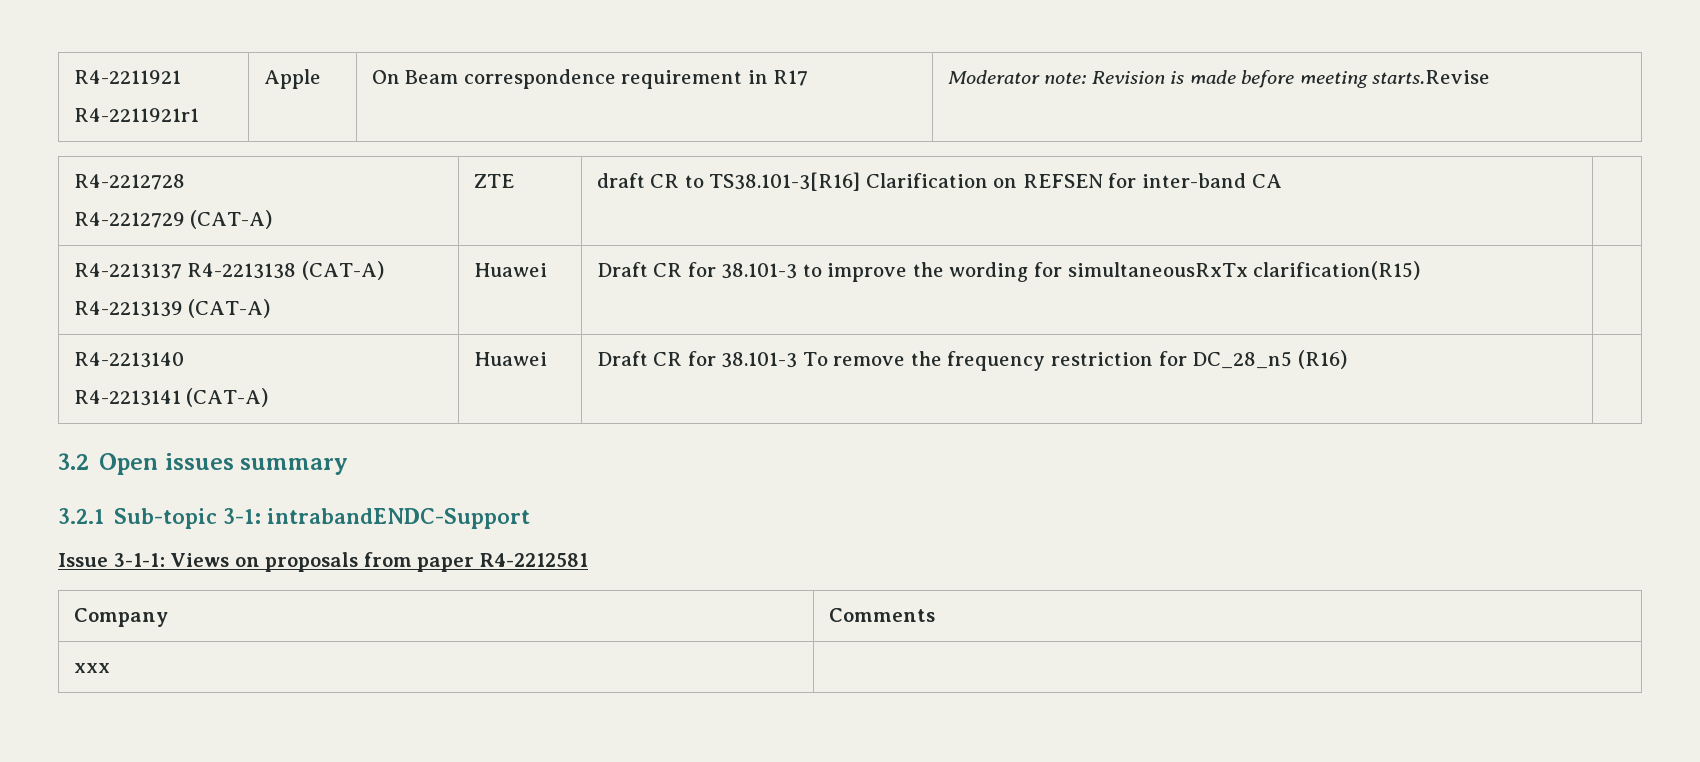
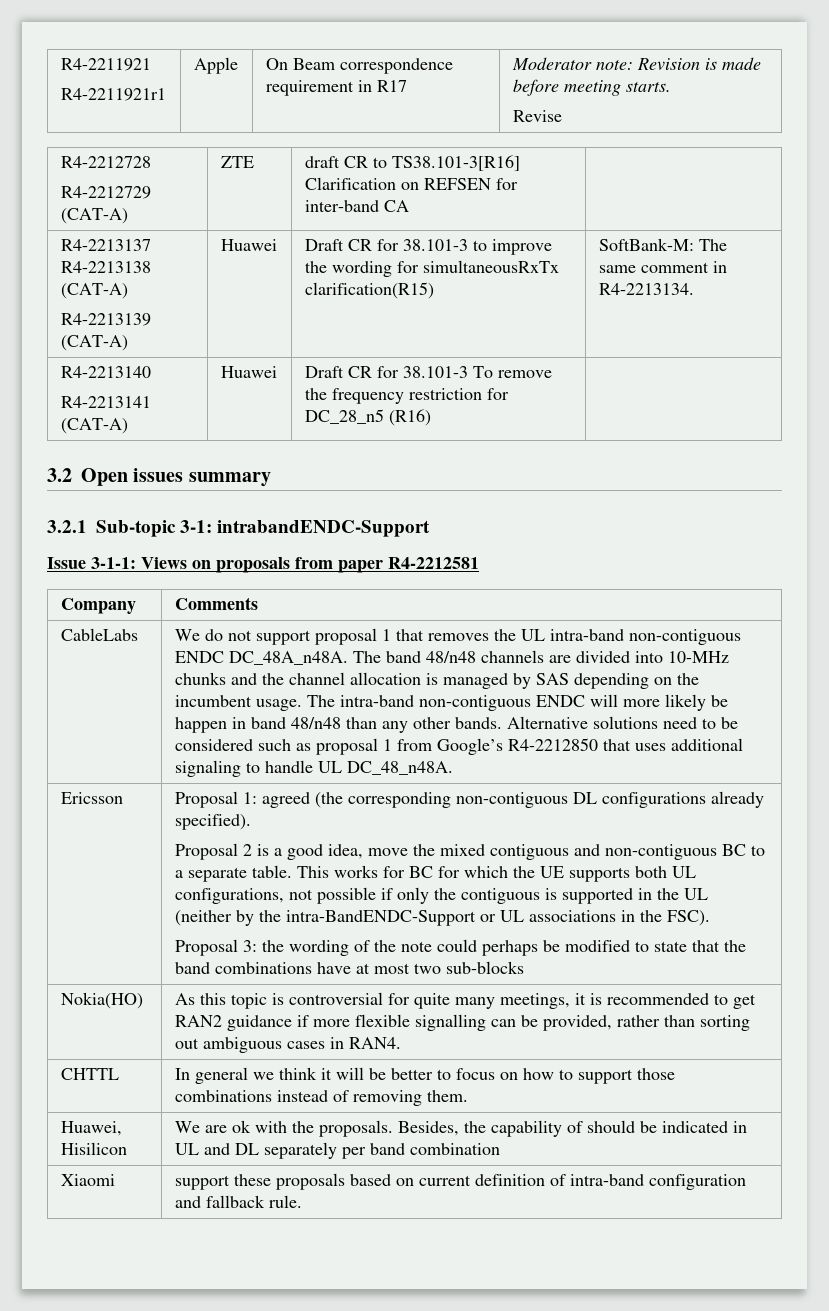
  R4-2211921
- R4-2211921r1 | Apple | On Beam correspondence requirement in R17 | Moderator note: Revision is made before meeting starts.Revise
+ R4-2211921r1 | Apple | On Beam correspondence requirement in R17 | Moderator note: Revision is made before meeting starts.
+ Revise
  R4-2213137 R4-2213138 (CAT-A)
- R4-2213139 (CAT-A) | Huawei | Draft CR for 38.101-3 to improve the wording for simultaneousRxTx clarification(R15) |
+ R4-2213139 (CAT-A) | Huawei | Draft CR for 38.101-3 to improve the wording for simultaneousRxTx clarification(R15) | SoftBank-M: The same comment in R4-2213134.
- xxx
+ CableLabs | We do not support proposal 1 that removes the UL intra-band non-contiguous ENDC DC_48A_n48A. The band 48/n48 channels are divided into 10-MHz chunks and the channel allocation is managed by SAS depending on the incumbent usage. The intra-band non-contiguous ENDC will more likely be happen in band 48/n48 than any other bands. Alternative solutions need to be considered such as proposal 1 from Google’s R4-2212850 that uses additional signaling to handle UL DC_48_n48A.
+ Ericsson | Proposal 1: agreed (the corresponding non-contiguous DL configurations already specified).
+ Proposal 2 is a good idea, move the mixed contiguous and non-contiguous BC to a separate table. This works for BC for which the UE supports both UL configurations, not possible if only the contiguous is supported in the UL (neither by the intra-BandENDC-Support or UL associations in the FSC).
+ Proposal 3: the wording of the note could perhaps be modified to state that the band combinations have at most two sub-blocks
+ Nokia(HO) | As this topic is controversial for quite many meetings, it is recommended to get RAN2 guidance if more flexible signalling can be provided, rather than sorting out ambiguous cases in RAN4.
+ CHTTL | In general we think it will be better to focus on how to support those combinations instead of removing them.
+ Huawei, Hisilicon | We are ok with the proposals. Besides, the capability of should be indicated in UL and DL separately per band combination
+ Xiaomi | support these proposals based on current definition of intra-band configuration and fallback rule.

